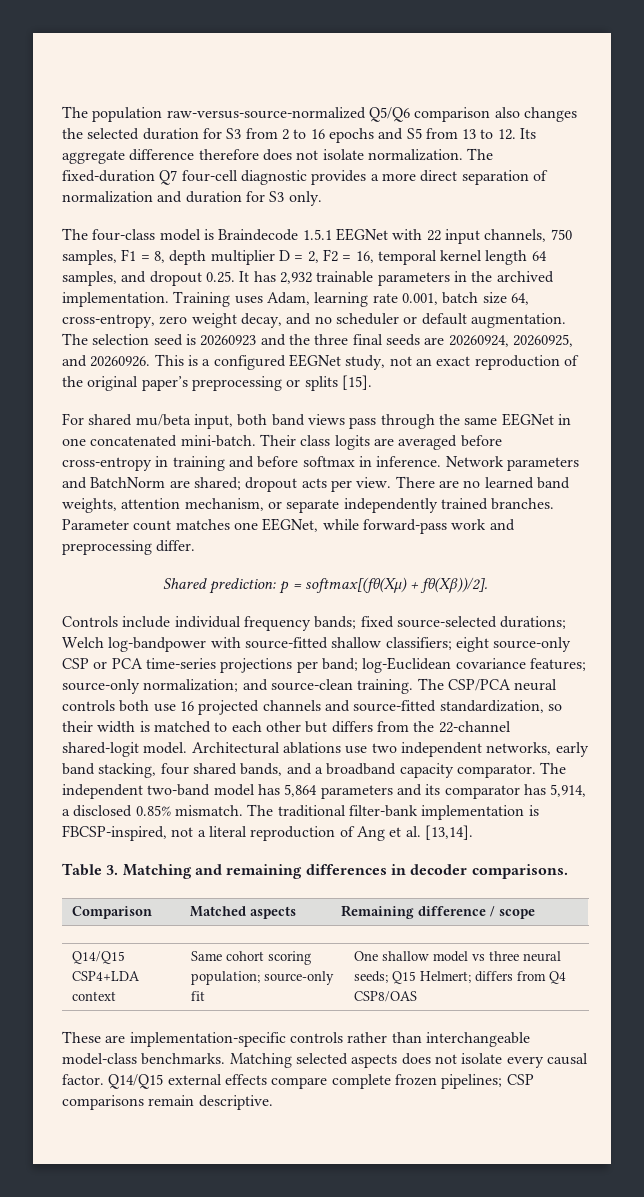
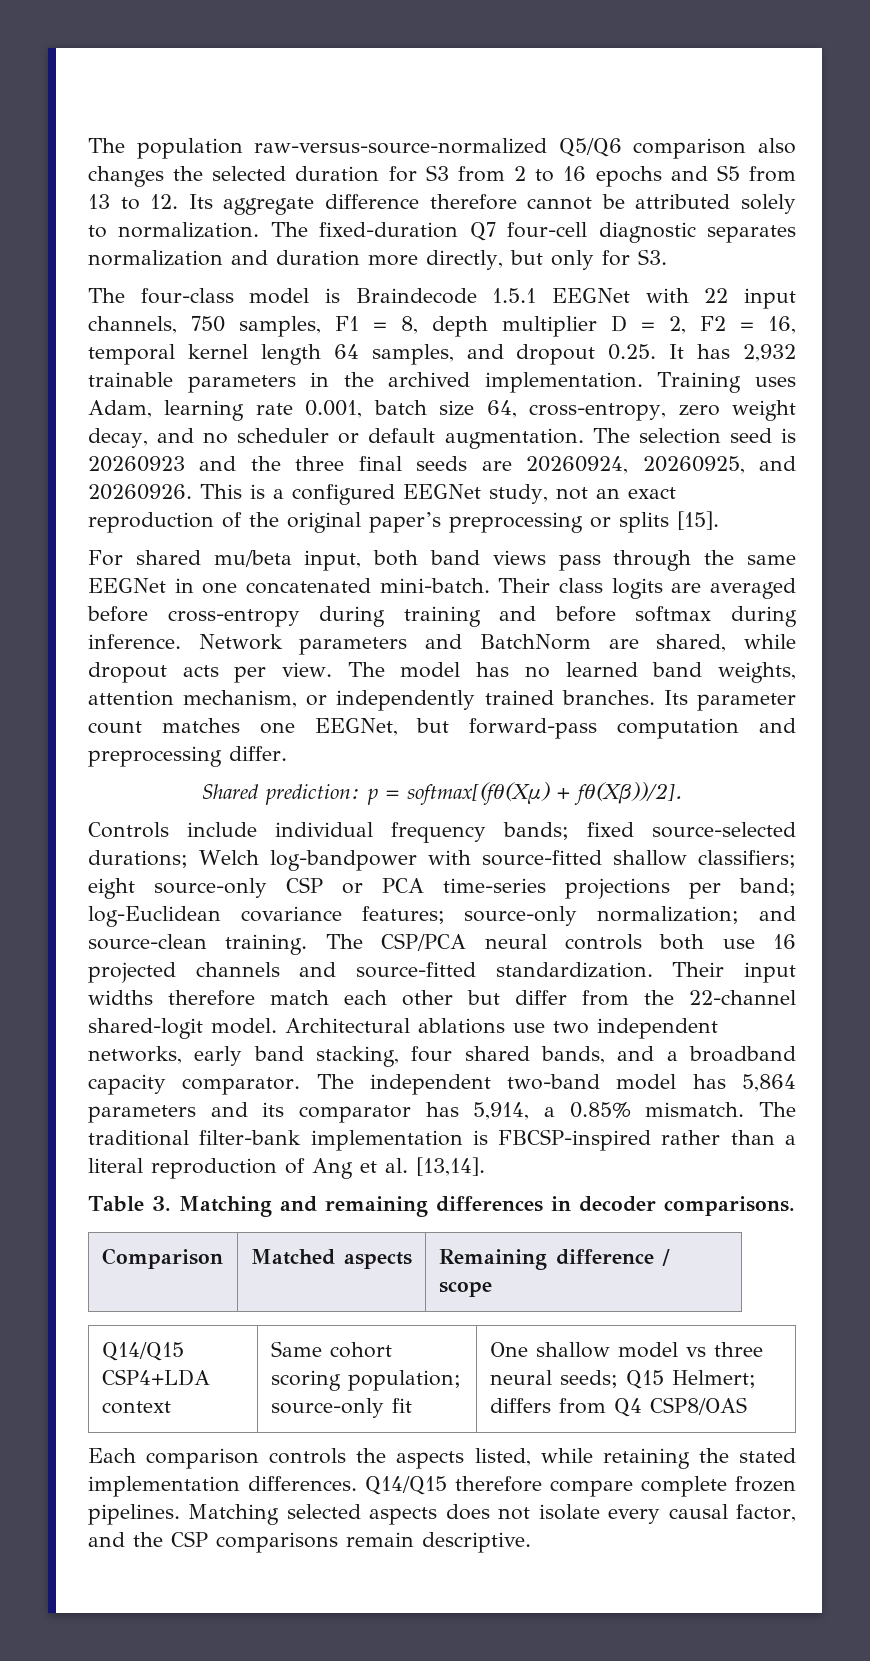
- The population raw-versus-source-normalized Q5/Q6 comparison also changes the selected duration for S3 from 2 to 16 epochs and S5 from 13 to 12. Its aggregate difference therefore does not isolate normalization.
+ The population raw-versus-source-normalized Q5/Q6 comparison also changes the selected duration for S3 from 2 to 16 epochs and S5 from 13 to 12. Its aggregate difference therefore cannot be attributed solely to normalization.
- The fixed-duration Q7 four-cell diagnostic provides a more direct separation of normalization and duration for S3 only.
+ The fixed-duration Q7 four-cell diagnostic separates normalization and duration more directly, but only for S3.
- Their class logits are averaged before cross-entropy in training and before softmax in inference.
+ Their class logits are averaged before cross-entropy during training and before softmax during inference.
- Network parameters and BatchNorm are shared; dropout acts per view.
+ Network parameters and BatchNorm are shared, while dropout acts per view.
- There are no learned band weights, attention mechanism, or separate independently trained branches.
+ The model has no learned band weights, attention mechanism, or independently trained branches.
- Parameter count matches one EEGNet, while forward-pass work and preprocessing differ.
+ Its parameter count matches one EEGNet, but forward-pass computation and preprocessing differ.
- The CSP/PCA neural controls both use 16 projected channels and source-fitted standardization, so their width is matched to each other but differs from the 22-channel shared-logit model.
+ The CSP/PCA neural controls both use 16 projected channels and source-fitted standardization. Their input widths therefore match each other but differ from the 22-channel shared-logit model.
- The independent two-band model has 5,864 parameters and its comparator has 5,914, a disclosed 0.85% mismatch.
+ The independent two-band model has 5,864 parameters and its comparator has 5,914, a 0.85% mismatch.
- The traditional filter-bank implementation is FBCSP-inspired, not a literal reproduction of Ang et al. [13,14].
+ The traditional filter-bank implementation is FBCSP-inspired rather than a literal reproduction of Ang et al. [13,14].
- These are implementation-specific controls rather than interchangeable model-class benchmarks.
+ Each comparison controls the aspects listed, while retaining the stated implementation differences. Q14/Q15 therefore compare complete frozen pipelines.
- Matching selected aspects does not isolate every causal factor. Q14/Q15 external effects compare complete frozen pipelines; CSP comparisons remain descriptive.
+ Matching selected aspects does not isolate every causal factor, and the CSP comparisons remain descriptive.

